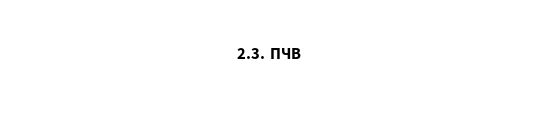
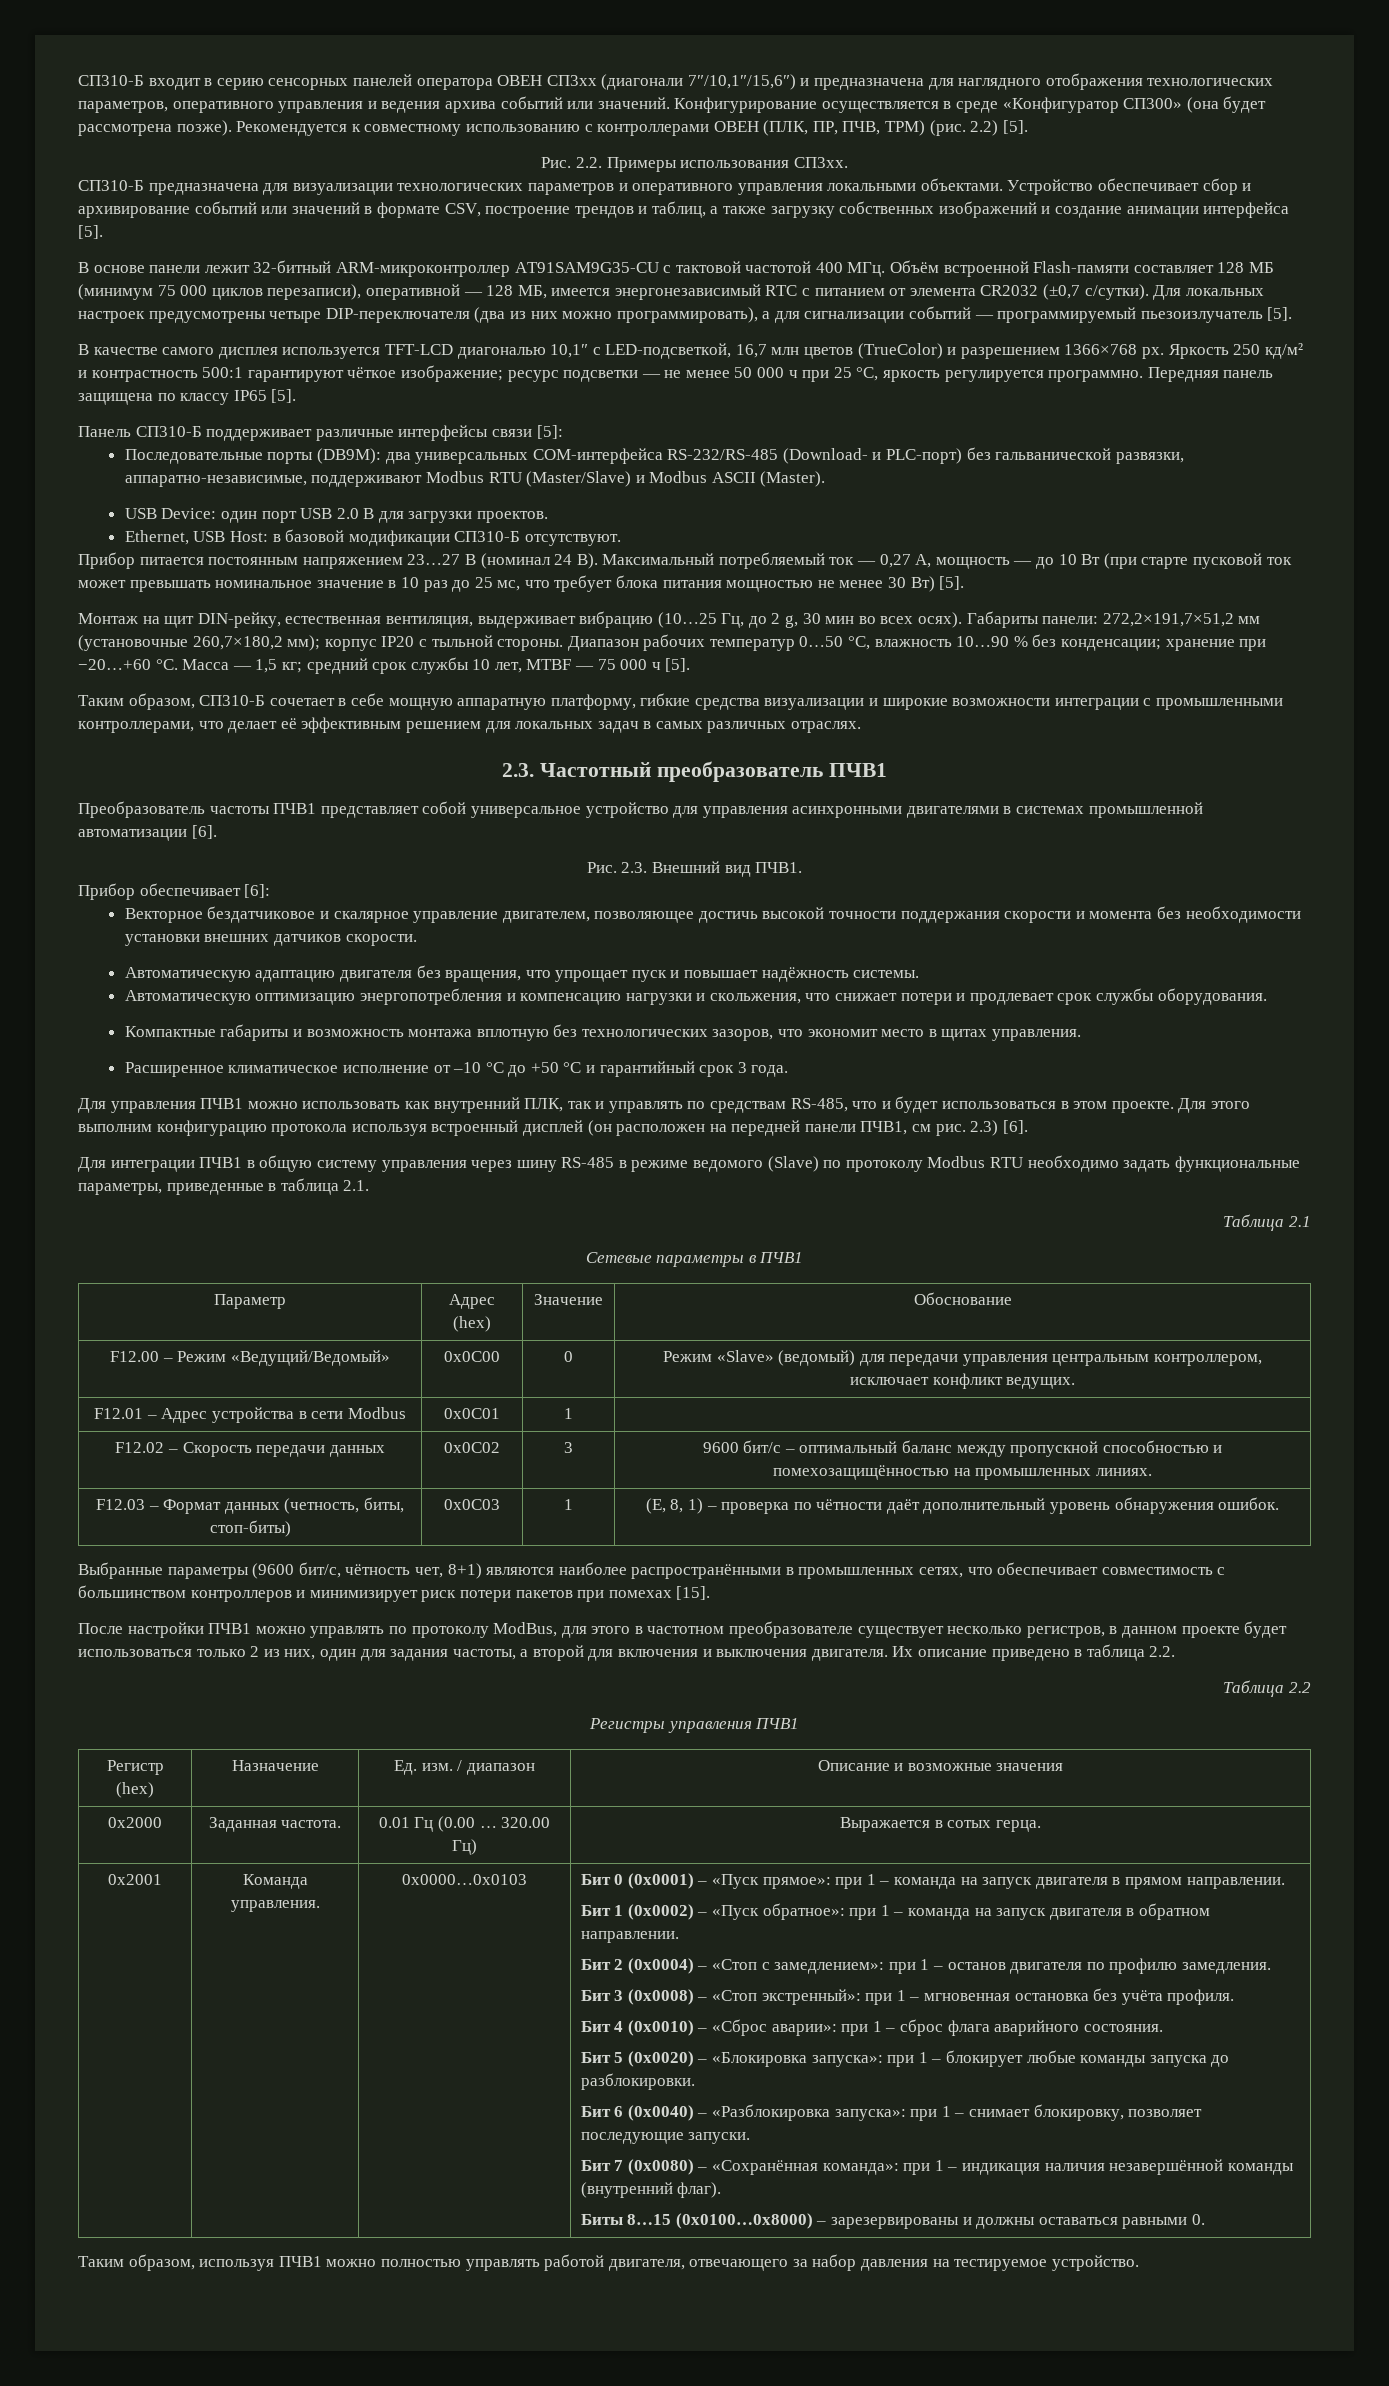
- 2.3. ПЧВ
+ СП310‑Б входит в серию сенсорных панелей оператора ОВЕН СП3хх (диагонали 7″/10,1″/15,6″) и предназначена для наглядного отображения технологических параметров, оперативного управления и ведения архива событий или значений. Конфигурирование осуществляется в среде «Конфигуратор СП300» (она будет рассмотрена позже). Рекомендуется к совместному использованию с контроллерами ОВЕН (ПЛК, ПР, ПЧВ, ТРМ) (рис. 2.2) [5].
+ Рис. 2.2. Примеры использования СП3xx.
+ СП310‑Б предназначена для визуализации технологических параметров и оперативного управления локальными объектами. Устройство обеспечивает сбор и архивирование событий или значений в формате CSV, построение трендов и таблиц, а также загрузку собственных изображений и создание анимации интерфейса [5].
+ В основе панели лежит 32‑битный ARM‑микроконтроллер AT91SAM9G35‑CU с тактовой частотой 400 МГц. Объём встроенной Flash‑памяти составляет 128 МБ (минимум 75 000 циклов перезаписи), оперативной — 128 МБ, имеется энергонезависимый RTC с питанием от элемента CR2032 (±0,7 с/сутки). Для локальных настроек предусмотрены четыре DIP‑переключателя (два из них можно программировать), а для сигнализации событий — программируемый пьезоизлучатель [5].
+ В качестве самого дисплея используется TFT‑LCD диагональю 10,1″ с LED‑подсветкой, 16,7 млн цветов (TrueColor) и разрешением 1366×768 px. Яркость 250 кд/м² и контрастность 500:1 гарантируют чёткое изображение; ресурс подсветки — не менее 50 000 ч при 25 °C, яркость регулируется программно. Передняя панель защищена по классу IP65 [5].
+ Панель СП310-Б поддерживает различные интерфейсы связи [5]:
+ Последовательные порты (DB9M): два универсальных COM‑интерфейса RS‑232/RS‑485 (Download‑ и PLC‑порт) без гальванической развязки, аппаратно-независимые, поддерживают Modbus RTU (Master/Slave) и Modbus ASCII (Master).
+ USB Device: один порт USB 2.0 B для загрузки проектов.
+ Ethernet, USB Host: в базовой модификации СП310‑Б отсутствуют.
+ Прибор питается постоянным напряжением 23…27 В (номинал 24 В). Максимальный потребляемый ток — 0,27 А, мощность — до 10 Вт (при старте пусковой ток может превышать номинальное значение в 10 раз до 25 мс, что требует блока питания мощностью не менее 30 Вт) [5].
+ Монтаж на щит DIN‑рейку, естественная вентиляция, выдерживает вибрацию (10…25 Гц, до 2 g, 30 мин во всех осях). Габариты панели: 272,2×191,7×51,2 мм (установочные 260,7×180,2 мм); корпус IP20 с тыльной стороны. Диапазон рабочих температур 0…50 °C, влажность 10…90 % без конденсации; хранение при −20…+60 °C. Масса — 1,5 кг; средний срок службы 10 лет, MTBF — 75 000 ч [5].
+ Таким образом, СП310‑Б сочетает в себе мощную аппаратную платформу, гибкие средства визуализации и широкие возможности интеграции с промышленными контроллерами, что делает её эффективным решением для локальных задач в самых различных отраслях.
+ 2.3. Частотный преобразователь ПЧВ1
+ Преобразователь частоты ПЧВ1 представляет собой универсальное устройство для управления асинхронными двигателями в системах промышленной автоматизации [6].
+ Рис. 2.3. Внешний вид ПЧВ1.
+ Прибор обеспечивает [6]:
+ Векторное бездатчиковое и скалярное управление двигателем, позволяющее достичь высокой точности поддержания скорости и момента без необходимости установки внешних датчиков скорости.
+ Автоматическую адаптацию двигателя без вращения, что упрощает пуск и повышает надёжность системы.
+ Автоматическую оптимизацию энергопотребления и компенсацию нагрузки и скольжения, что снижает потери и продлевает срок службы оборудования.
+ Компактные габариты и возможность монтажа вплотную без технологических зазоров, что экономит место в щитах управления.
+ Расширенное климатическое исполнение от –10 °C до +50 °C и гарантийный срок 3 года.
+ Для управления ПЧВ1 можно использовать как внутренний ПЛК, так и управлять по средствам RS-485, что и будет использоваться в этом проекте. Для этого выполним конфигурацию протокола используя встроенный дисплей (он расположен на передней панели ПЧВ1, см рис. 2.3) [6].
+ Для интеграции ПЧВ1 в общую систему управления через шину RS-485 в режиме ведомого (Slave) по протоколу Modbus RTU необходимо задать функциональные параметры, приведенные в таблица 2.1.
+ Таблица 2.1
+ Сетевые параметры в ПЧВ1
+ Параметр | Адрес (hex) | Значение | Обоснование
+ F12.00 – Режим «Ведущий/Ведомый» | 0x0C00 | 0 | Режим «Slave» (ведомый) для передачи управления центральным контроллером, исключает конфликт ведущих.
+ F12.01 – Адрес устройства в сети Modbus | 0x0C01 | 1 |
+ F12.02 – Скорость передачи данных | 0x0C02 | 3 | 9600 бит/с – оптимальный баланс между пропускной способностью и помехозащищённостью на промышленных линиях.
+ F12.03 – Формат данных (четность, биты, стоп-биты) | 0x0C03 | 1 | (E, 8, 1) – проверка по чётности даёт дополнительный уровень обнаружения ошибок.
+ Выбранные параметры (9600 бит/с, чётность чет, 8+1) являются наиболее распространёнными в промышленных сетях, что обеспечивает совместимость с большинством контроллеров и минимизирует риск потери пакетов при помехах [15].
+ После настройки ПЧВ1 можно управлять по протоколу ModBus, для этого в частотном преобразователе существует несколько регистров, в данном проекте будет использоваться только 2 из них, один для задания частоты, а второй для включения и выключения двигателя. Их описание приведено в таблица 2.2.
+ Таблица 2.2
+ Регистры управления ПЧВ1
+ Регистр (hex) | Назначение | Ед. изм. / диапазон | Описание и возможные значения
+ 0x2000 | Заданная частота. | 0.01 Гц (0.00 … 320.00 Гц) | Выражается в сотых герца.
+ 0x2001 | Команда управления. | 0x0000…0x0103 | Бит 0 (0x0001) – «Пуск прямое»: при 1 – команда на запуск двигателя в прямом направлении.
+ Бит 1 (0x0002) – «Пуск обратное»: при 1 – команда на запуск двигателя в обратном направлении.
+ Бит 2 (0x0004) – «Стоп с замедлением»: при 1 – останов двигателя по профилю замедления.
+ Бит 3 (0x0008) – «Стоп экстренный»: при 1 – мгновенная остановка без учёта профиля.
+ Бит 4 (0x0010) – «Сброс аварии»: при 1 – сброс флага аварийного состояния.
+ Бит 5 (0x0020) – «Блокировка запуска»: при 1 – блокирует любые команды запуска до разблокировки.
+ Бит 6 (0x0040) – «Разблокировка запуска»: при 1 – снимает блокировку, позволяет последующие запуски.
+ Бит 7 (0x0080) – «Сохранённая команда»: при 1 – индикация наличия незавершённой команды (внутренний флаг).
+ Биты 8…15 (0x0100…0x8000) – зарезервированы и должны оставаться равными 0.
+ Таким образом, используя ПЧВ1 можно полностью управлять работой двигателя, отвечающего за набор давления на тестируемое устройство.

